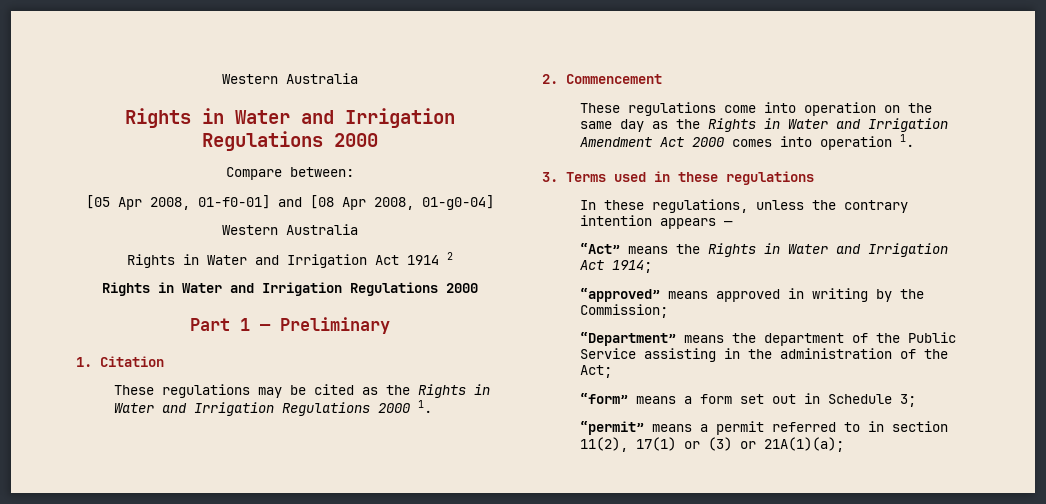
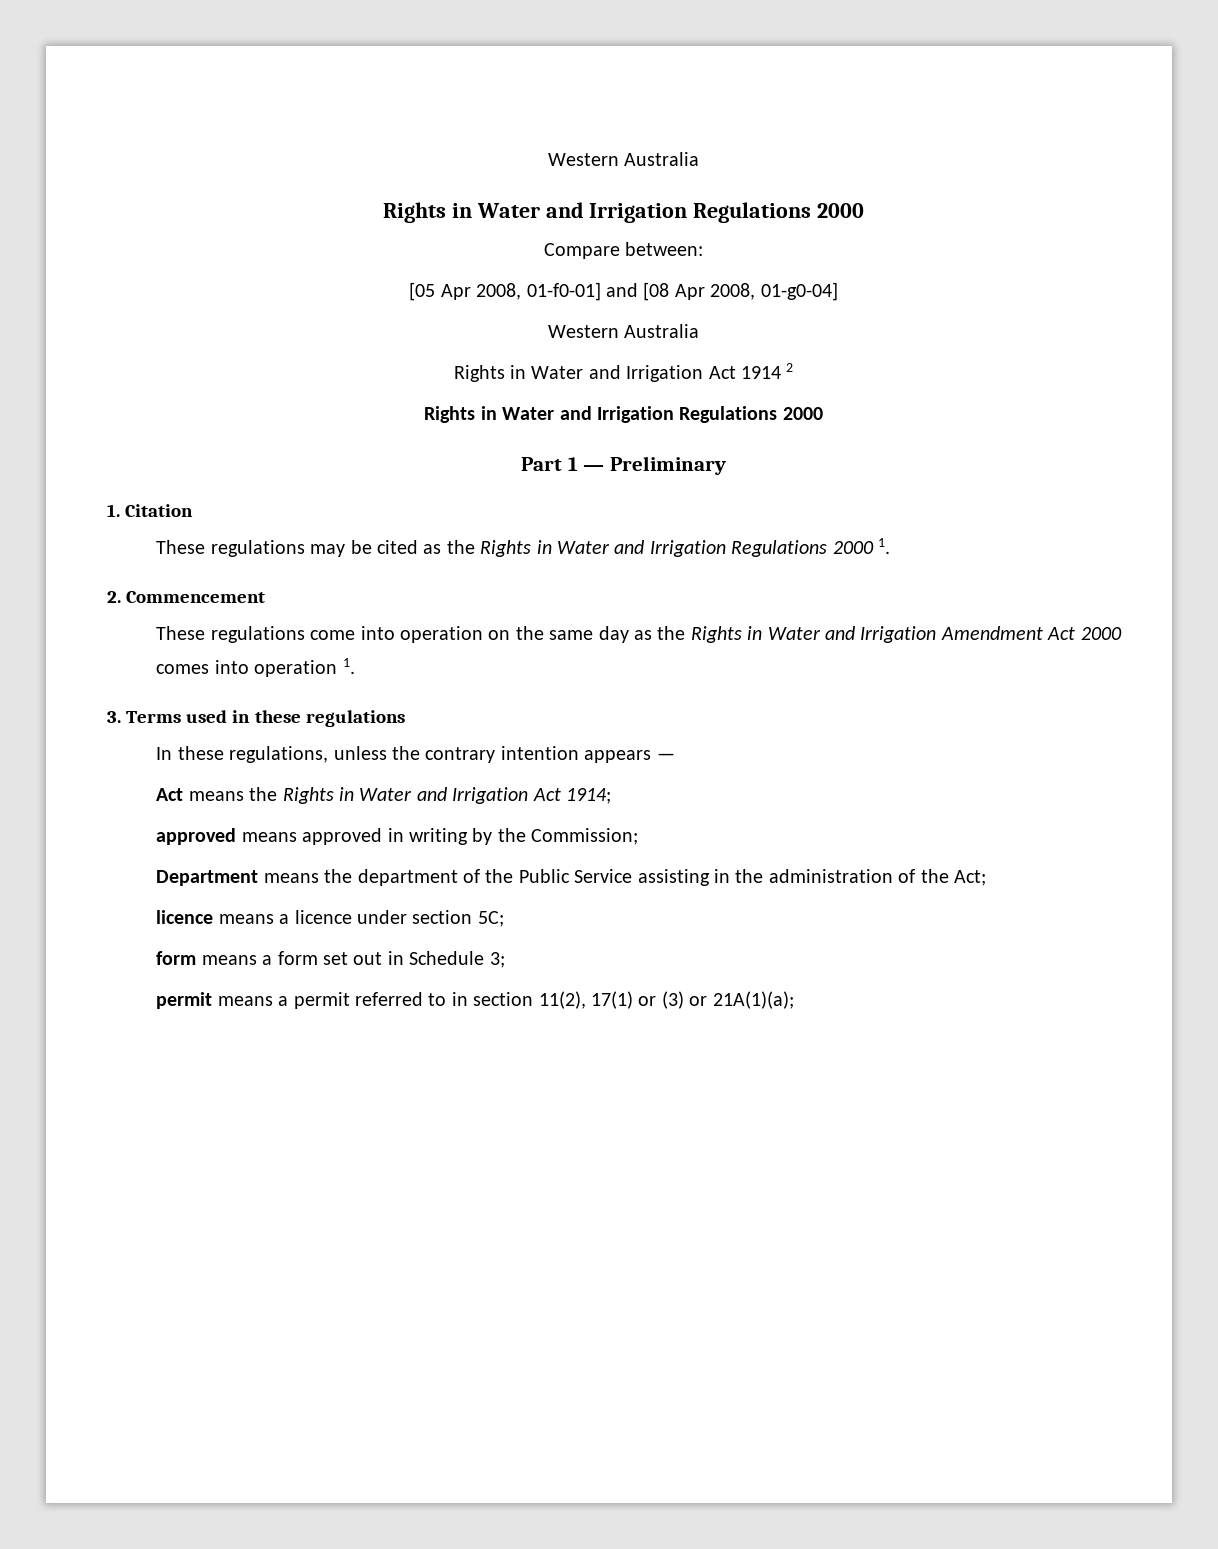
- “Act” means the Rights in Water and Irrigation Act 1914;
+ Act means the Rights in Water and Irrigation Act 1914;
- “approved” means approved in writing by the Commission;
+ approved means approved in writing by the Commission;
- “Department” means the department of the Public Service assisting in the administration of the Act;
+ Department means the department of the Public Service assisting in the administration of the Act;
- “form” means a form set out in Schedule 3;
+ licence means a licence under section 5C;
+ form means a form set out in Schedule 3;
- “permit” means a permit referred to in section 11(2), 17(1) or (3) or 21A(1)(a);
+ permit means a permit referred to in section 11(2), 17(1) or (3) or 21A(1)(a);

